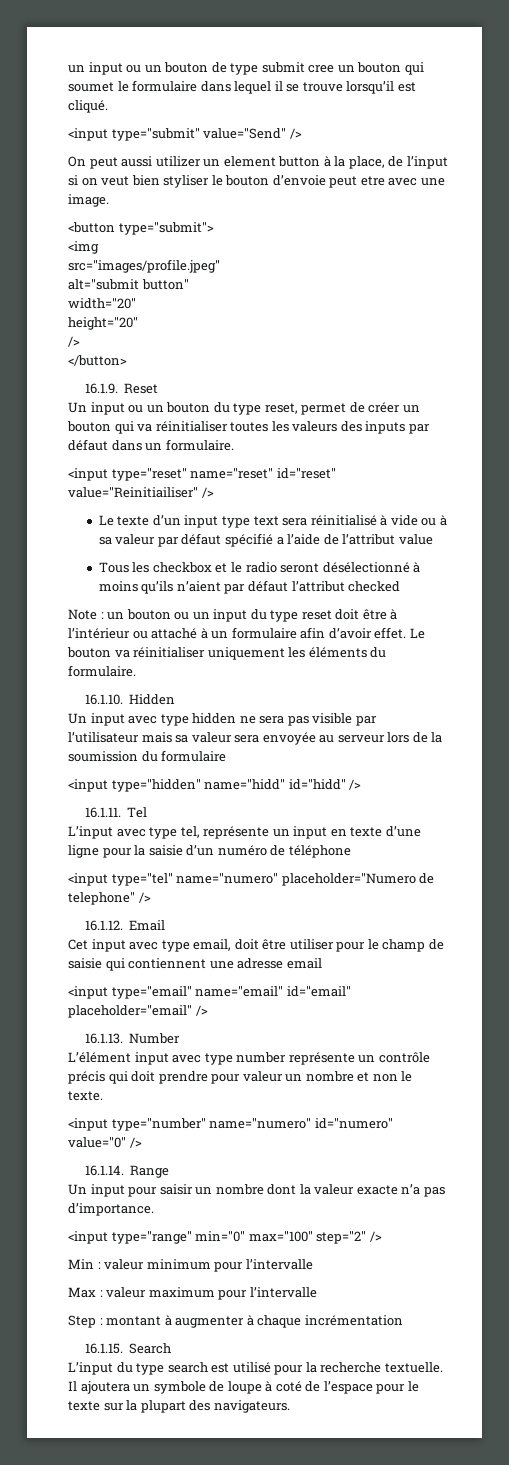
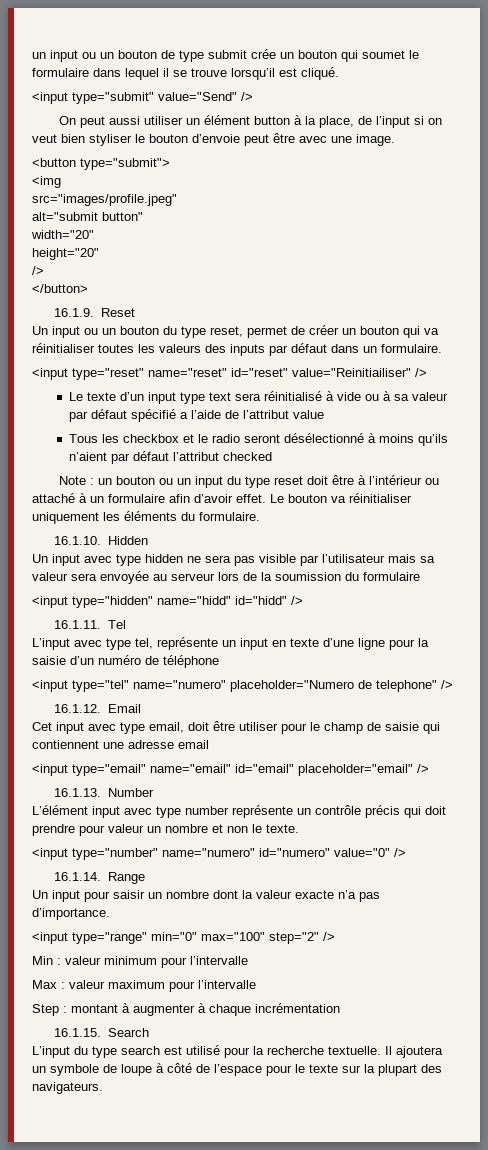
- un input ou un bouton de type submit cree un bouton qui soumet le formulaire dans lequel il se trouve lorsqu’il est cliqué.
+ un input ou un bouton de type submit crée un bouton qui soumet le formulaire dans lequel il se trouve lorsqu’il est cliqué.
- On peut aussi utilizer un element button à la place, de l’input si on veut bien styliser le bouton d’envoie peut etre avec une image.
+ On peut aussi utiliser un élément button à la place, de l’input si on veut bien styliser le bouton d’envoie peut être avec une image.
- Il ajoutera un symbole de loupe à coté de l’espace pour le texte sur la plupart des navigateurs.
+ Il ajoutera un symbole de loupe à côté de l’espace pour le texte sur la plupart des navigateurs.

